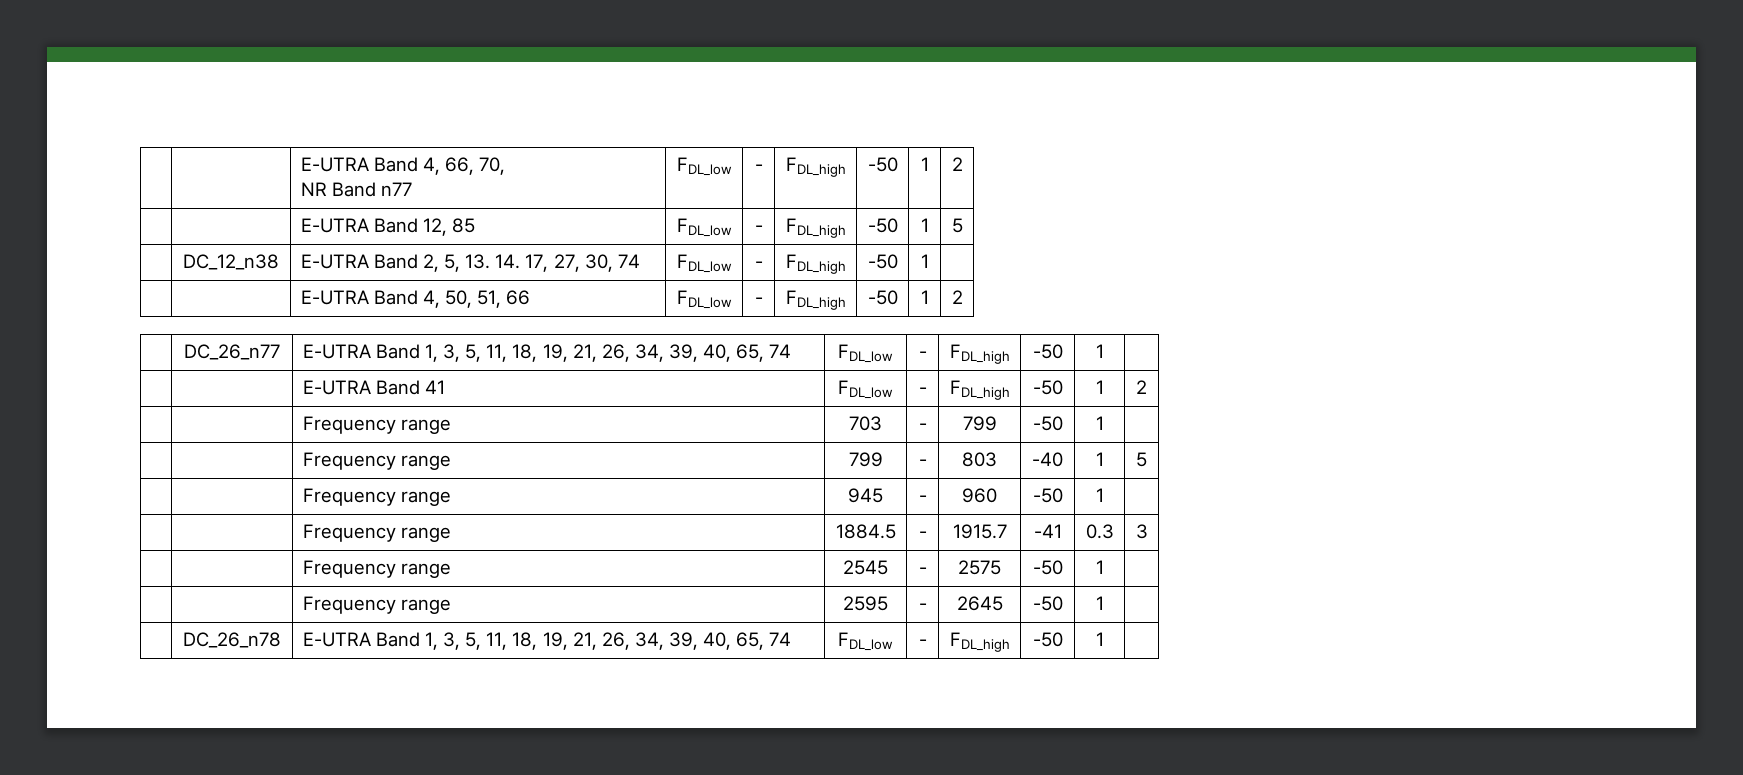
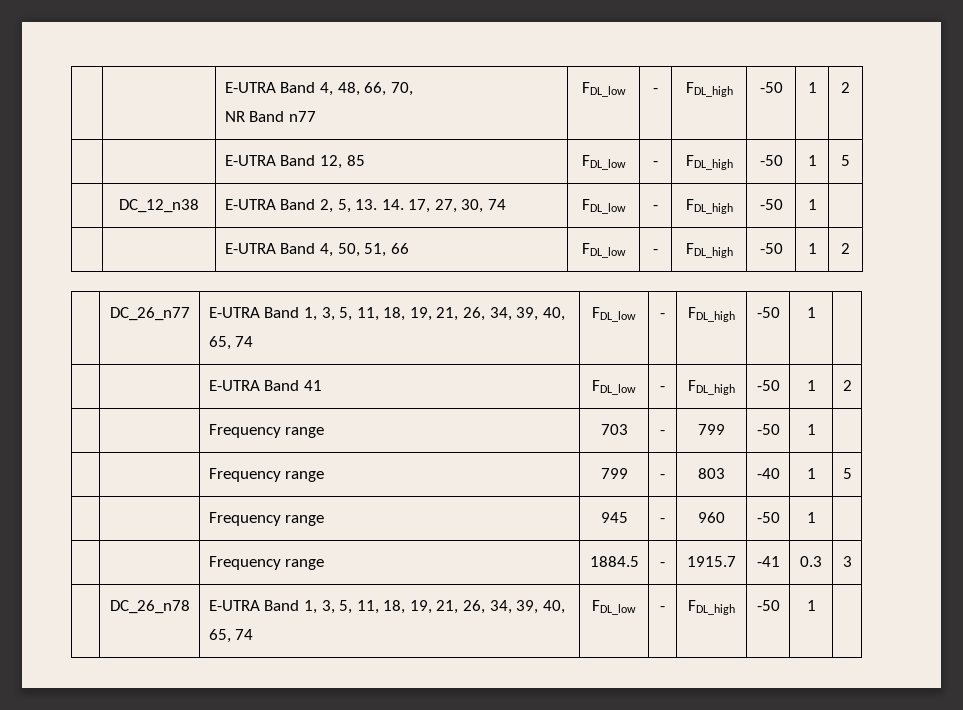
- | | E-UTRA Band 4, 66, 70,
+ | | E-UTRA Band 4, 48, 66, 70,
- | | Frequency range | 2545 | - | 2575 | -50 | 1 |
- | | Frequency range | 2595 | - | 2645 | -50 | 1 |

